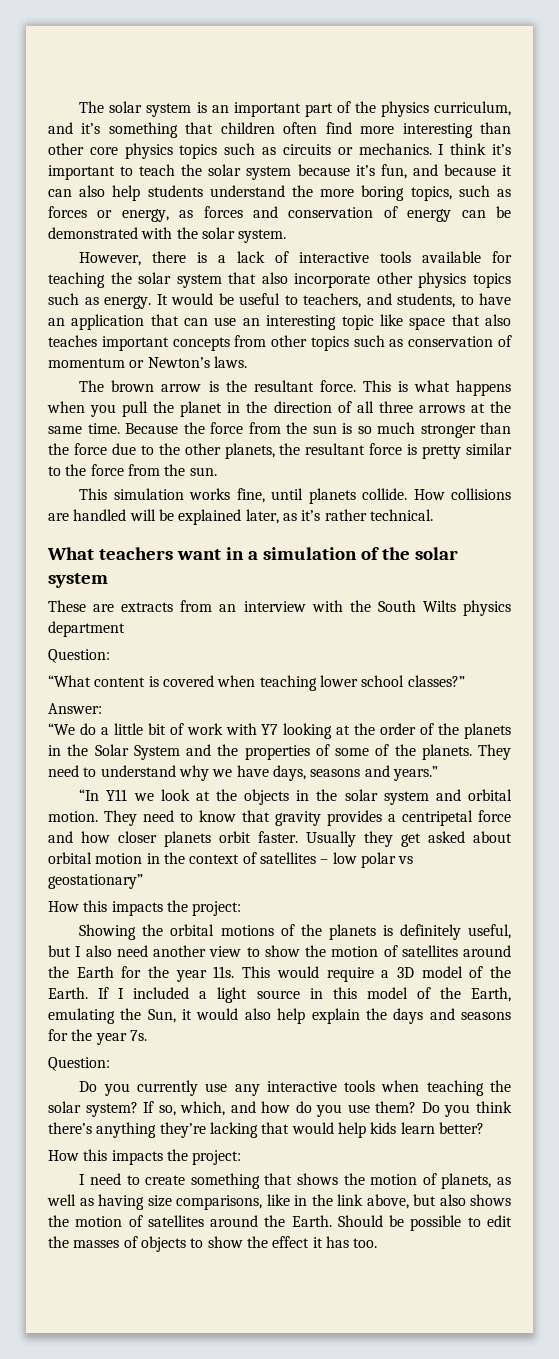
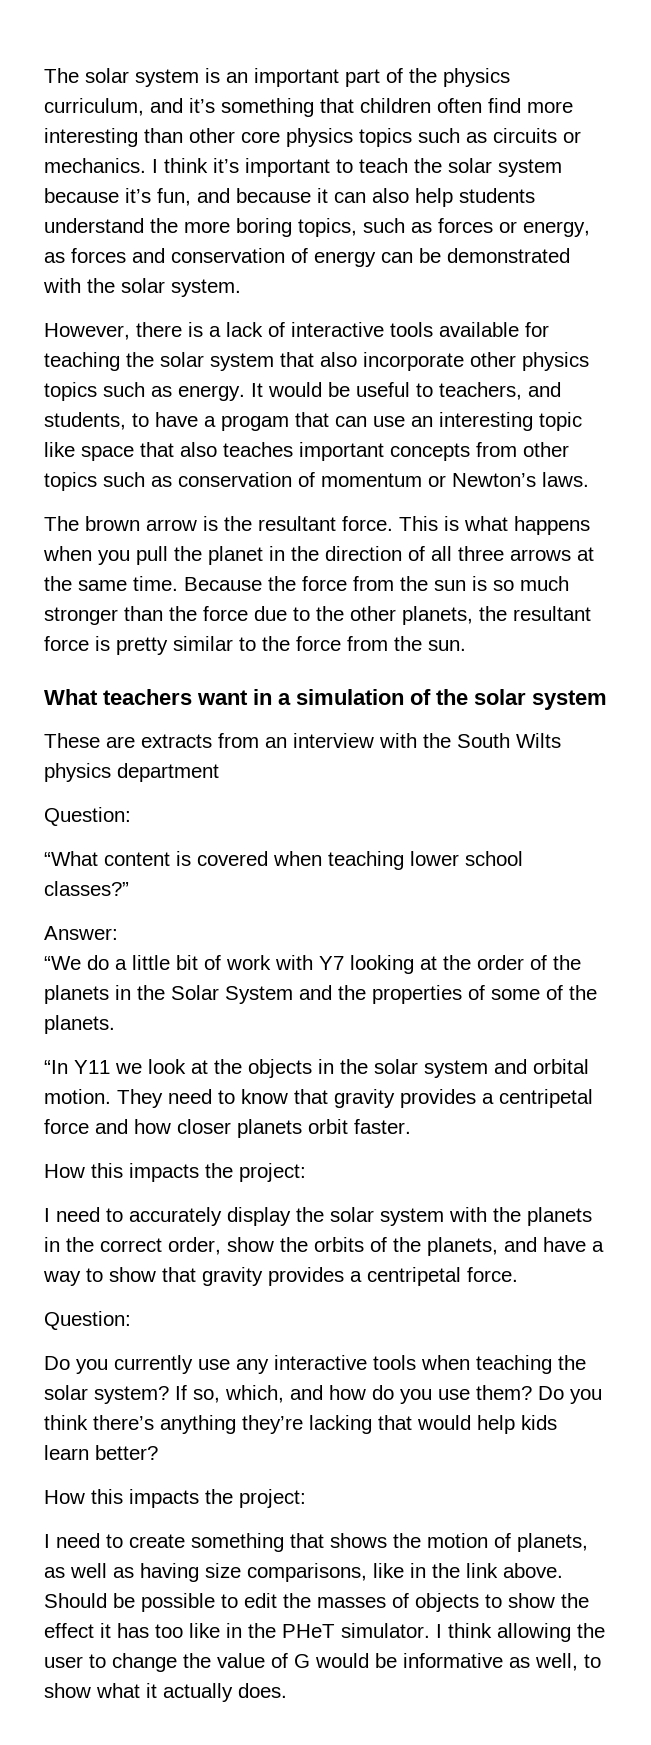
- It would be useful to teachers, and students, to have an application that can use an interesting topic like space that also teaches important concepts from other topics such as conservation of momentum or Newton’s laws.
+ It would be useful to teachers, and students, to have a progam that can use an interesting topic like space that also teaches important concepts from other topics such as conservation of momentum or Newton’s laws.
- This simulation works fine, until planets collide. How collisions are handled will be explained later, as it’s rather technical.
- They need to understand why we have days, seasons and years.”
- They need to know that gravity provides a centripetal force and how closer planets orbit faster. Usually they get asked about orbital motion in the context of satellites – low polar vs geostationary”
+ They need to know that gravity provides a centripetal force and how closer planets orbit faster.
  How this impacts the project:
- Showing the orbital motions of the planets is definitely useful, but I also need another view to show the motion of satellites around the Earth for the year 11s. This would require a 3D model of the Earth. If I included a light source in this model of the Earth, emulating the Sun, it would also help explain the days and seasons for the year 7s.
+ I need to accurately display the solar system with the planets in the correct order, show the orbits of the planets, and have a way to show that gravity provides a centripetal force.
- I need to create something that shows the motion of planets, as well as having size comparisons, like in the link above, but also shows the motion of satellites around the Earth.
+ I need to create something that shows the motion of planets, as well as having size comparisons, like in the link above.
- Should be possible to edit the masses of objects to show the effect it has too.
+ Should be possible to edit the masses of objects to show the effect it has too like in the PHeT simulator. I think allowing the user to change the value of G would be informative as well, to show what it actually does.

